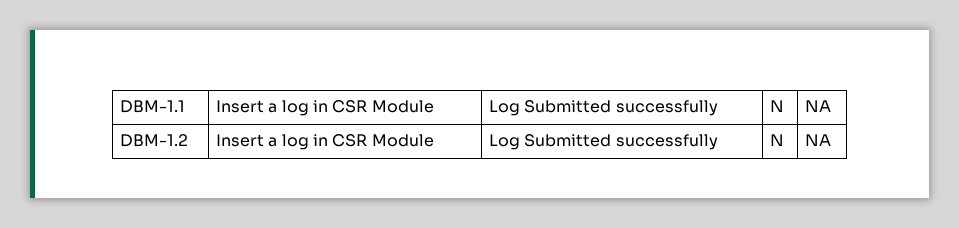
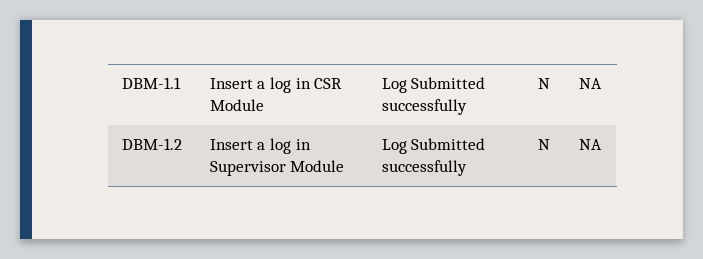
- DBM-1.2 | Insert a log in CSR Module | Log Submitted successfully | N | NA
+ DBM-1.2 | Insert a log in Supervisor Module | Log Submitted successfully | N | NA

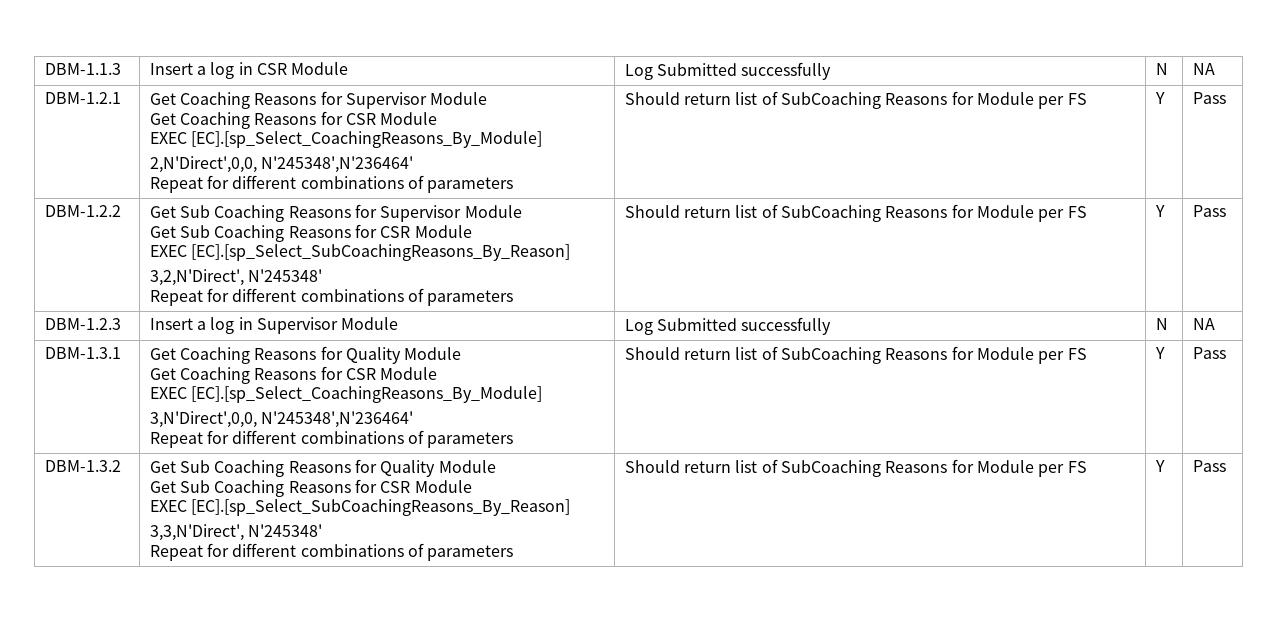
- DBM-1.1 | Insert a log in CSR Module | Log Submitted successfully | N | NA
+ DBM-1.1.3 | Insert a log in CSR Module | Log Submitted successfully | N | NA
- DBM-1.2 | Insert a log in Supervisor Module | Log Submitted successfully | N | NA
+ DBM-1.2.1 | Get Coaching Reasons for Supervisor Module
+ Get Coaching Reasons for CSR Module
+ EXEC [EC].[sp_Select_CoachingReasons_By_Module]
+ 2,N'Direct',0,0, N'245348',N'236464'
+ Repeat for different combinations of parameters | Should return list of SubCoaching Reasons for Module per FS | Y | Pass
+ DBM-1.2.2 | Get Sub Coaching Reasons for Supervisor Module
+ Get Sub Coaching Reasons for CSR Module
+ EXEC [EC].[sp_Select_SubCoachingReasons_By_Reason]
+ 3,2,N'Direct', N'245348'
+ Repeat for different combinations of parameters | Should return list of SubCoaching Reasons for Module per FS | Y | Pass
+ DBM-1.2.3 | Insert a log in Supervisor Module | Log Submitted successfully | N | NA
+ DBM-1.3.1 | Get Coaching Reasons for Quality Module
+ Get Coaching Reasons for CSR Module
+ EXEC [EC].[sp_Select_CoachingReasons_By_Module]
+ 3,N'Direct',0,0, N'245348',N'236464'
+ Repeat for different combinations of parameters | Should return list of SubCoaching Reasons for Module per FS | Y | Pass
+ DBM-1.3.2 | Get Sub Coaching Reasons for Quality Module
+ Get Sub Coaching Reasons for CSR Module
+ EXEC [EC].[sp_Select_SubCoachingReasons_By_Reason]
+ 3,3,N'Direct', N'245348'
+ Repeat for different combinations of parameters | Should return list of SubCoaching Reasons for Module per FS | Y | Pass

